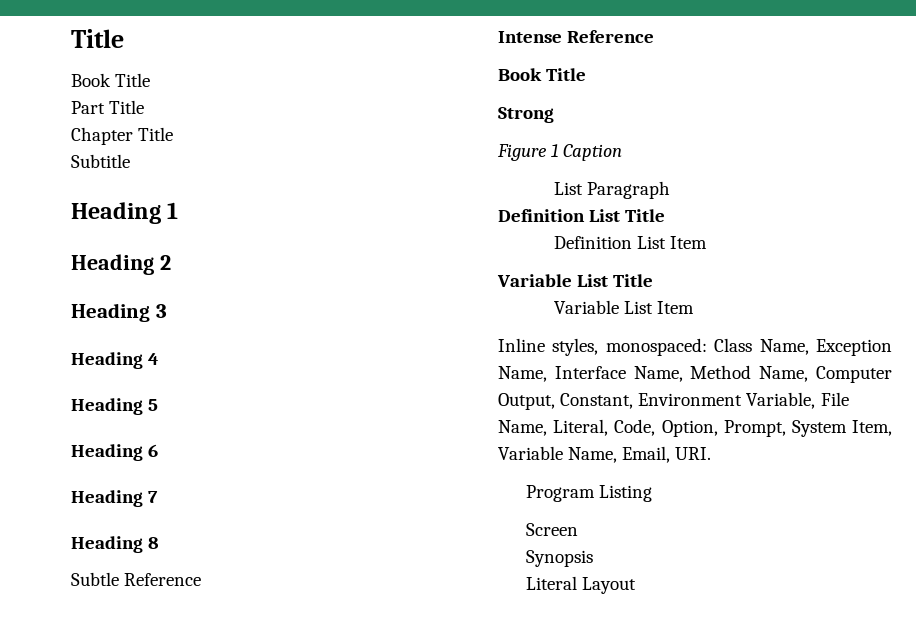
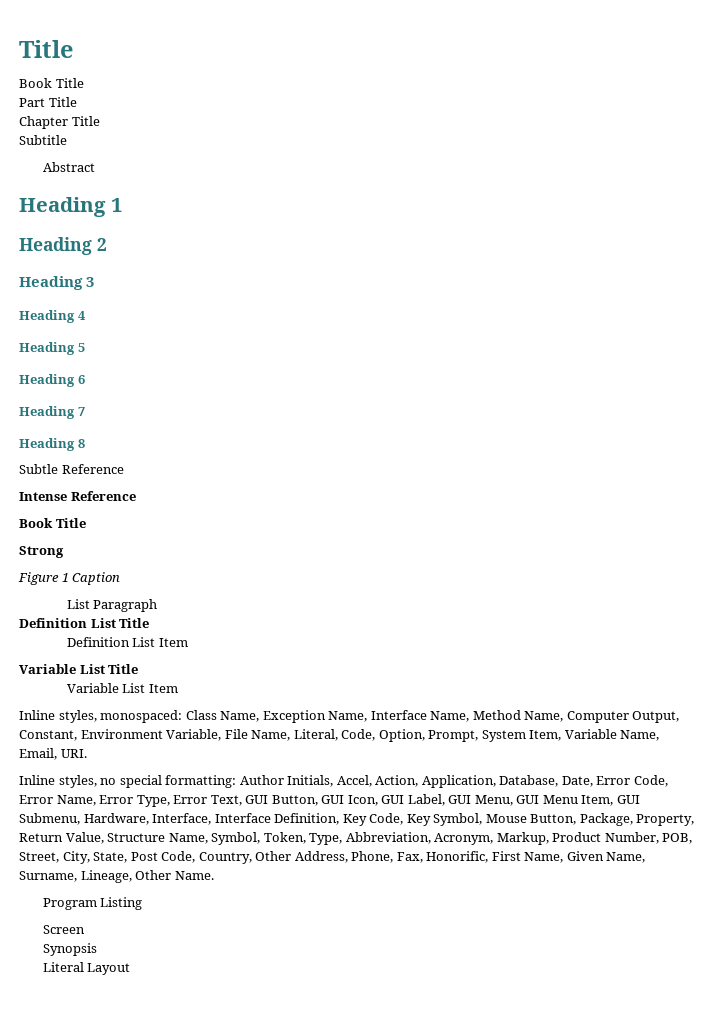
+ Abstract
+ Inline styles, no special formatting: Author Initials, Accel, Action, Application, Database, Date, Error Code, Error Name, Error Type, Error Text, GUI Button, GUI Icon, GUI Label, GUI Menu, GUI Menu Item, GUI Submenu, Hardware, Interface, Interface Definition, Key Code, Key Symbol, Mouse Button, Package, Property, Return Value, Structure Name, Symbol, Token, Type, Abbreviation, Acronym, Markup, Product Number, POB, Street, City, State, Post Code, Country, Other Address, Phone, Fax, Honorific, First Name, Given Name, Surname, Lineage, Other Name.

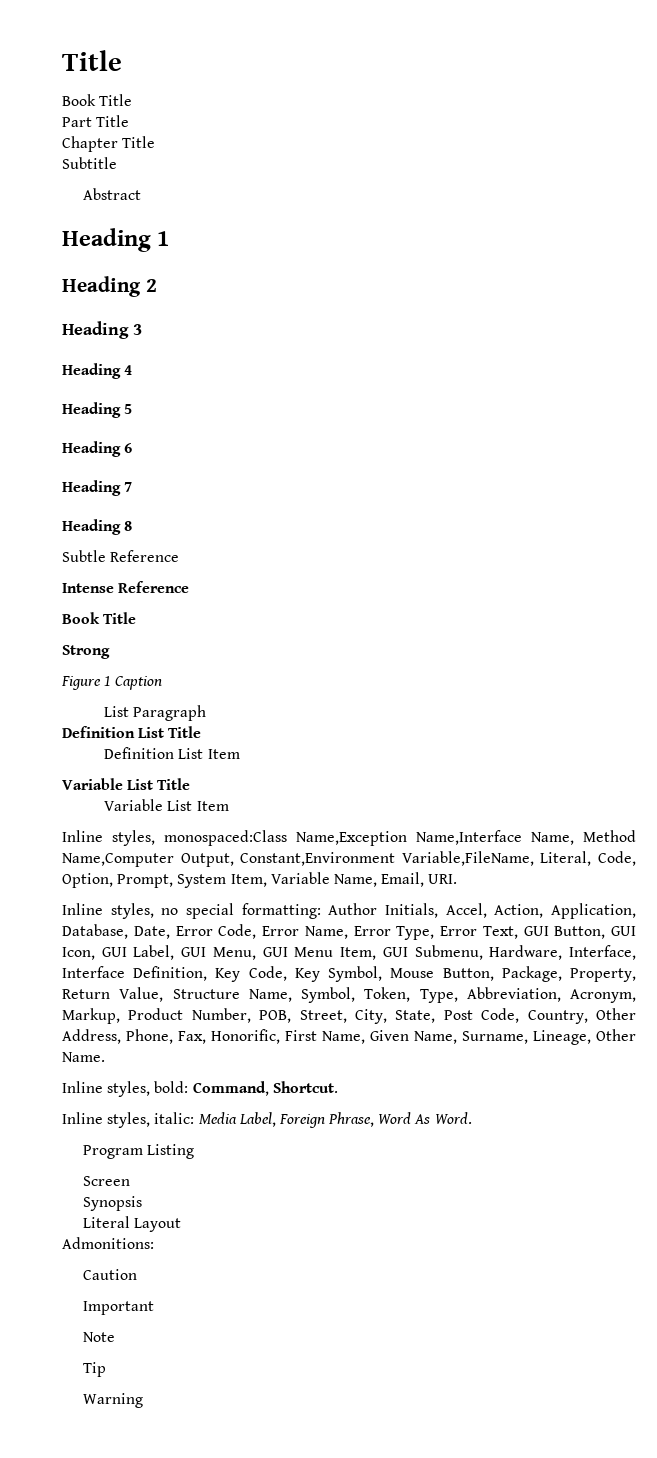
- Inline styles, monospaced: Class Name, Exception Name, Interface Name, Method Name, Computer Output, Constant, Environment Variable, File Name, Literal, Code, Option, Prompt, System Item, Variable Name, Email, URI.
+ Inline styles, monospaced:Class Name,Exception Name,Interface Name, Method Name,Computer Output, Constant,Environment Variable,FileName, Literal, Code, Option, Prompt, System Item, Variable Name, Email, URI.
+ Inline styles, bold: Command, Shortcut.
+ Inline styles, italic: Media Label, Foreign Phrase, Word As Word.
+ Admonitions:
+ Caution
+ Important
+ Note
+ Tip
+ Warning

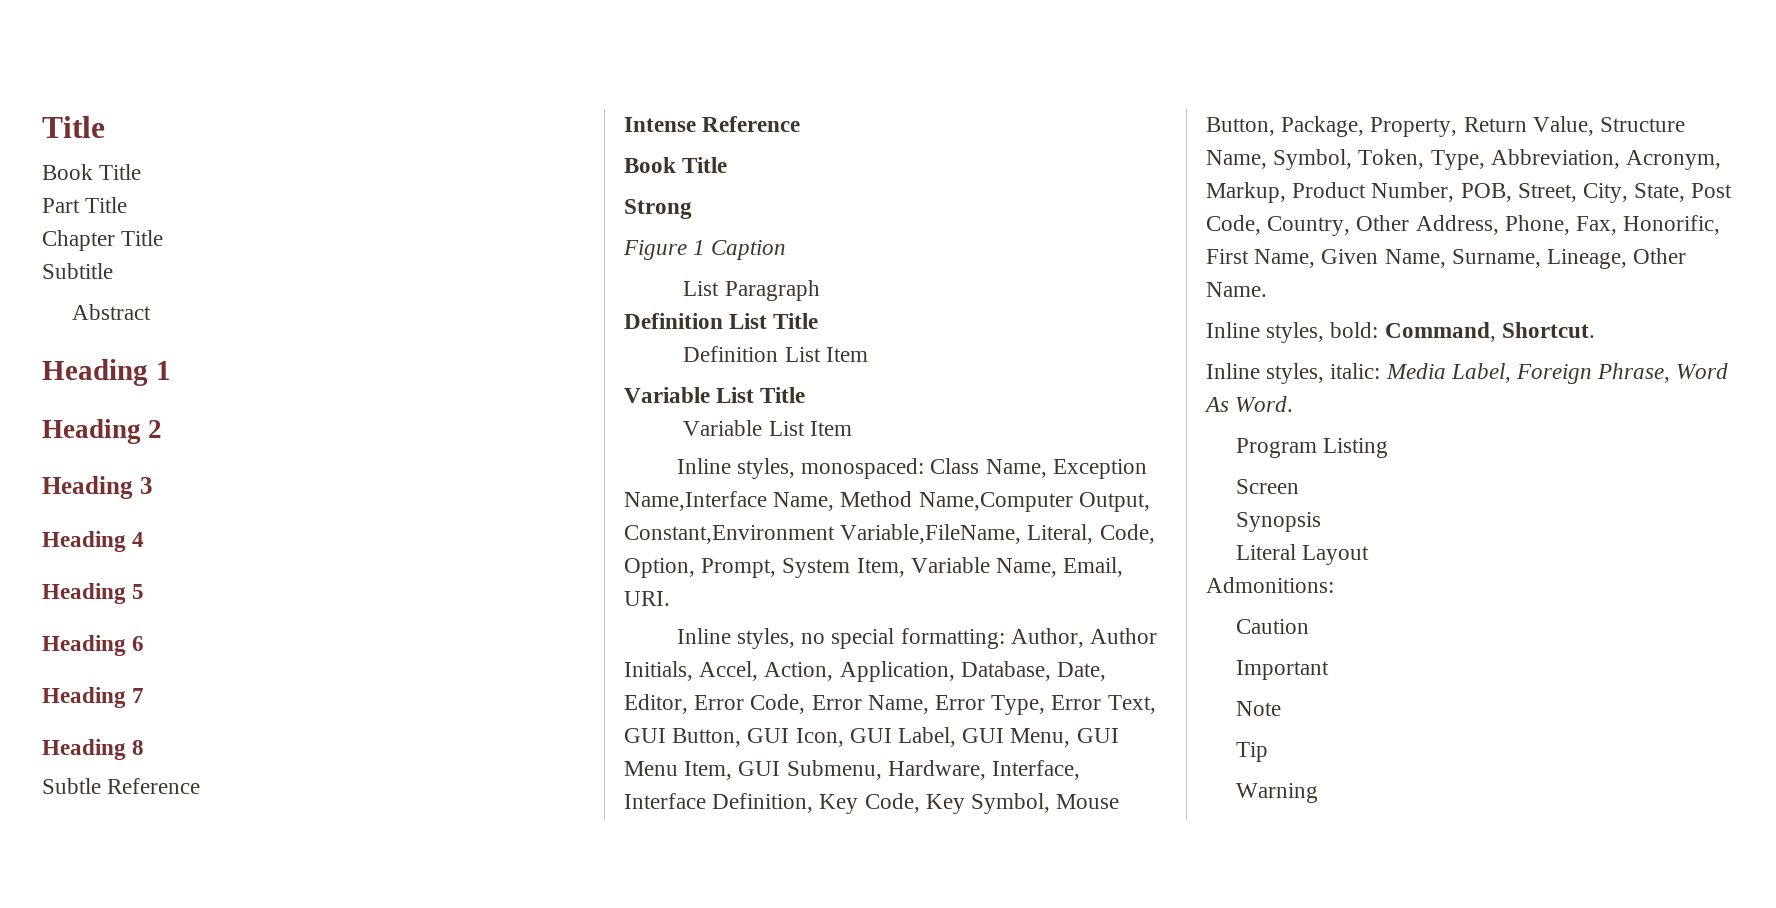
- Inline styles, monospaced:Class Name,Exception Name,Interface Name, Method Name,Computer Output, Constant,Environment Variable,FileName, Literal, Code, Option, Prompt, System Item, Variable Name, Email, URI.
+ Inline styles, monospaced: Class Name, Exception Name,Interface Name, Method Name,Computer Output, Constant,Environment Variable,FileName, Literal, Code, Option, Prompt, System Item, Variable Name, Email, URI.
- Author Initials, Accel, Action, Application, Database, Date, Error Code, Error Name, Error Type, Error Text, GUI Button, GUI Icon, GUI Label, GUI Menu, GUI Menu Item, GUI Submenu, Hardware, Interface, Interface Definition, Key Code, Key Symbol, Mouse Button, Package, Property, Return Value, Structure Name, Symbol, Token, Type, Abbreviation, Acronym, Markup, Product Number, POB, Street, City, State, Post Code, Country, Other Address, Phone, Fax, Honorific, First Name, Given Name, Surname, Lineage, Other Name.
+ Author, Author Initials, Accel, Action, Application, Database, Date, Editor, Error Code, Error Name, Error Type, Error Text, GUI Button, GUI Icon, GUI Label, GUI Menu, GUI Menu Item, GUI Submenu, Hardware, Interface, Interface Definition, Key Code, Key Symbol, Mouse Button, Package, Property, Return Value, Structure Name, Symbol, Token, Type, Abbreviation, Acronym, Markup, Product Number, POB, Street, City, State, Post Code, Country, Other Address, Phone, Fax, Honorific, First Name, Given Name, Surname, Lineage, Other Name.

